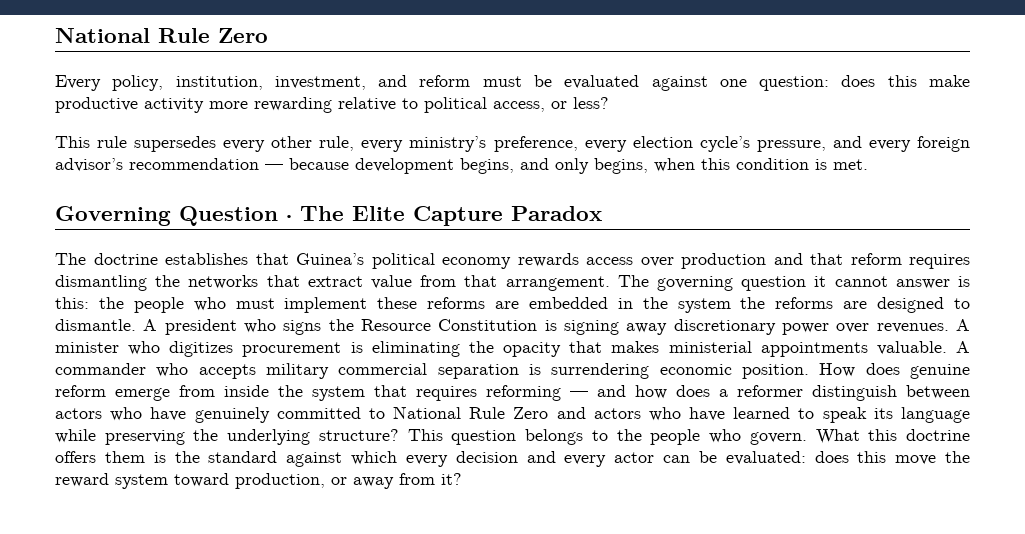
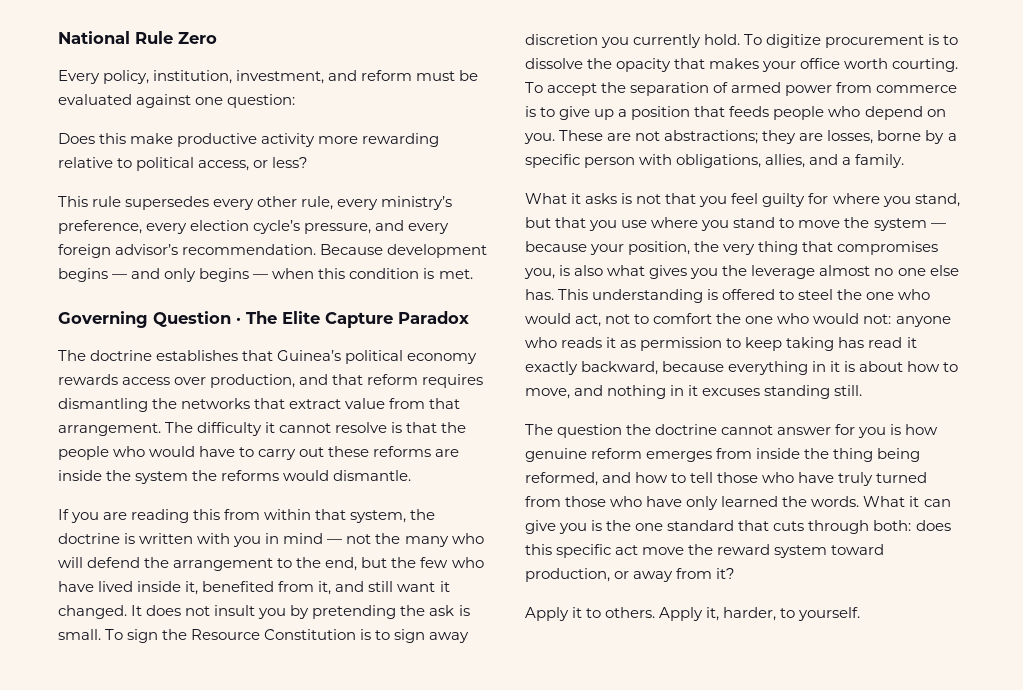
- Every policy, institution, investment, and reform must be evaluated against one question: does this make productive activity more rewarding relative to political access, or less?
+ Every policy, institution, investment, and reform must be evaluated against one question:
+ Does this make productive activity more rewarding relative to political access, or less?
- This rule supersedes every other rule, every ministry’s preference, every election cycle’s pressure, and every foreign advisor’s recommendation — because development begins, and only begins, when this condition is met.
+ This rule supersedes every other rule, every ministry’s preference, every election cycle’s pressure, and every foreign advisor’s recommendation. Because development begins — and only begins — when this condition is met.
- The doctrine establishes that Guinea’s political economy rewards access over production and that reform requires dismantling the networks that extract value from that arrangement.
+ The doctrine establishes that Guinea’s political economy rewards access over production, and that reform requires dismantling the networks that extract value from that arrangement.
- The governing question it cannot answer is this: the people who must implement these reforms are embedded in the system the reforms are designed to dismantle. A president who signs the Resource Constitution is signing away discretionary power over revenues. A minister who digitizes procurement is eliminating the opacity that makes ministerial appointments valuable. A commander who accepts military commercial separation is surrendering economic position. How does genuine reform emerge from inside the system that requires reforming — and how does a reformer distinguish between actors who have genuinely committed to National Rule Zero and actors who have learned to speak its language while preserving the underlying structure? This question belongs to the people who govern. What this doctrine offers them is the standard against which every decision and every actor can be evaluated: does this move the reward system toward production, or away from it?
+ The difficulty it cannot resolve is that the people who would have to carry out these reforms are inside the system the reforms would dismantle.
+ If you are reading this from within that system, the doctrine is written with you in mind — not the many who will defend the arrangement to the end, but the few who have lived inside it, benefited from it, and still want it changed. It does not insult you by pretending the ask is small. To sign the Resource Constitution is to sign away discretion you currently hold. To digitize procurement is to dissolve the opacity that makes your office worth courting. To accept the separation of armed power from commerce is to give up a position that feeds people who depend on you. These are not abstractions; they are losses, borne by a specific person with obligations, allies, and a family.
+ What it asks is not that you feel guilty for where you stand, but that you use where you stand to move the system — because your position, the very thing that compromises you, is also what gives you the leverage almost no one else has. This understanding is offered to steel the one who would act, not to comfort the one who would not: anyone who reads it as permission to keep taking has read it exactly backward, because everything in it is about how to move, and nothing in it excuses standing still.
+ The question the doctrine cannot answer for you is how genuine reform emerges from inside the thing being reformed, and how to tell those who have truly turned from those who have only learned the words. What it can give you is the one standard that cuts through both: does this specific act move the reward system toward production, or away from it?
+ Apply it to others. Apply it, harder, to yourself.

